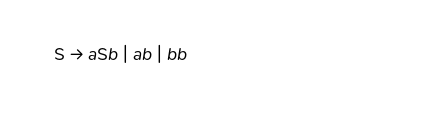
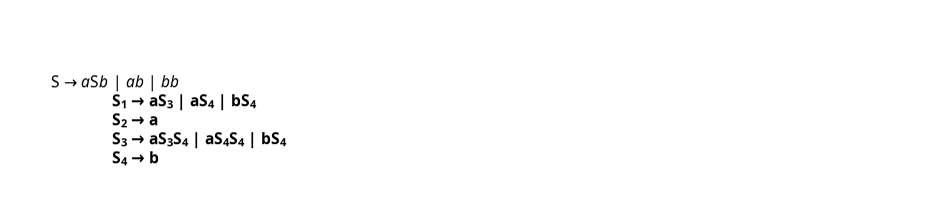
+ S1 → aS3 | aS4 | bS4
+ S2 → a
+ S3 → aS3S4 | aS4S4 | bS4
+ S4 → b

